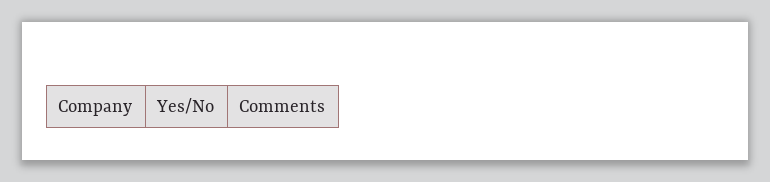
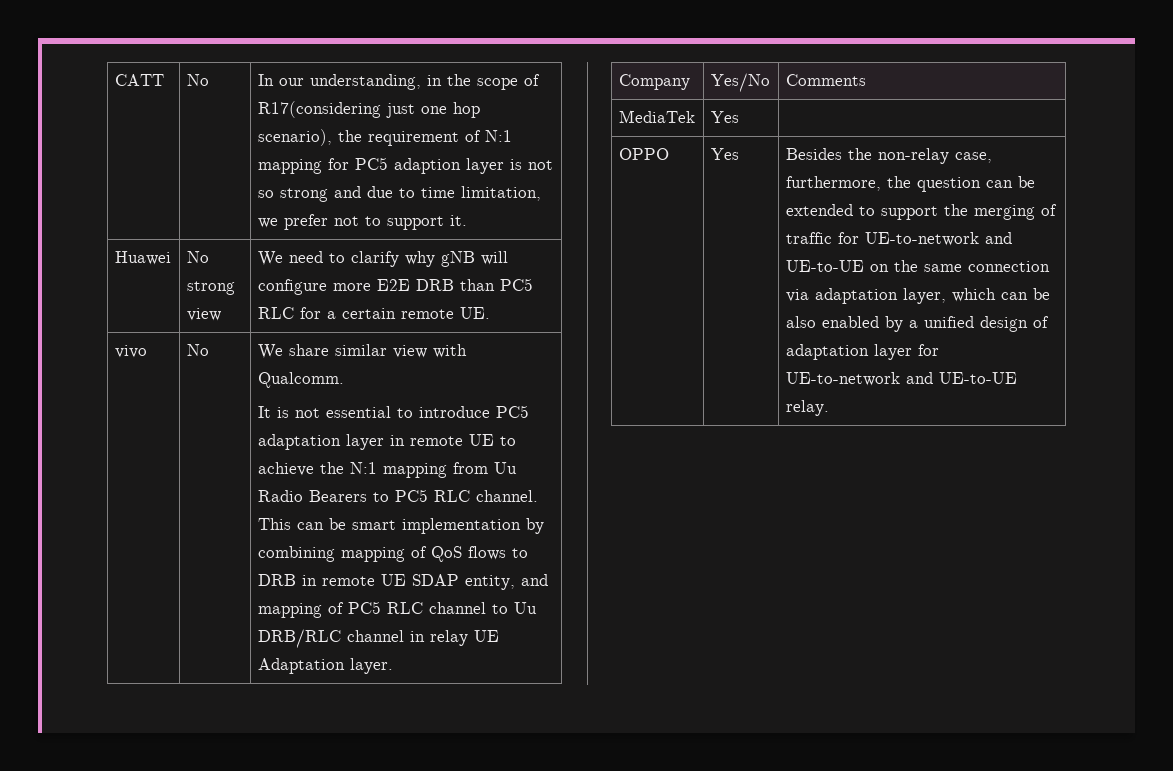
+ CATT | No | In our understanding, in the scope of R17(considering just one hop scenario), the requirement of N:1 mapping for PC5 adaption layer is not so strong and due to time limitation, we prefer not to support it.
+ Huawei | No strong view | We need to clarify why gNB will configure more E2E DRB than PC5 RLC for a certain remote UE.
+ vivo | No | We share similar view with Qualcomm.
+ It is not essential to introduce PC5 adaptation layer in remote UE to achieve the N:1 mapping from Uu Radio Bearers to PC5 RLC channel. This can be smart implementation by combining mapping of QoS flows to DRB in remote UE SDAP entity, and mapping of PC5 RLC channel to Uu DRB/RLC channel in relay UE Adaptation layer.
  Company | Yes/No | Comments
+ MediaTek | Yes |
+ OPPO | Yes | Besides the non-relay case, furthermore, the question can be extended to support the merging of traffic for UE-to-network and UE-to-UE on the same connection via adaptation layer, which can be also enabled by a unified design of adaptation layer for UE-to-network and UE-to-UE relay.

